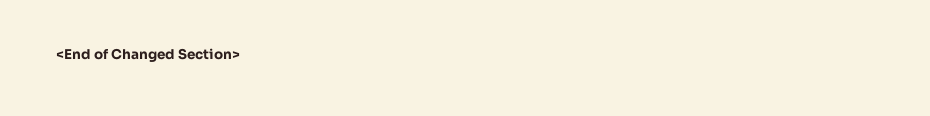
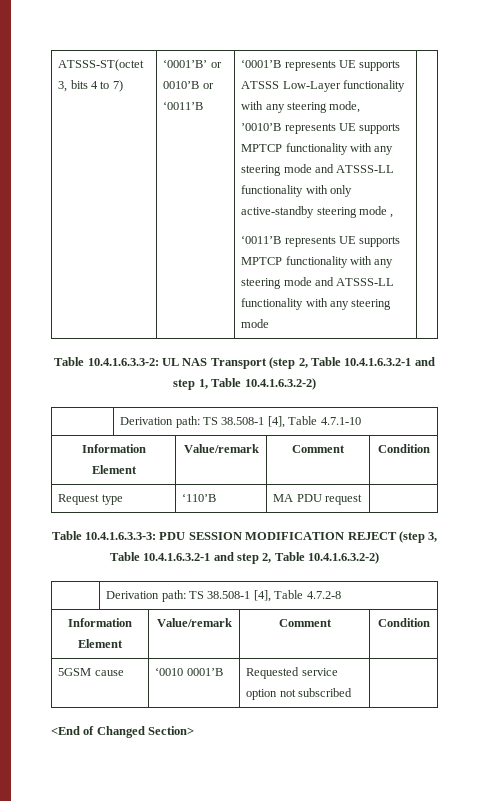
+ ATSSS-ST(octet 3, bits 4 to 7) | ‘0001’B’ or 0010’B or ‘0011’B | ‘0001’B represents UE supports ATSSS Low-Layer functionality with any steering mode,
+ ’0010’B represents UE supports MPTCP functionality with any steering mode and ATSSS-LL functionality with only active-standby steering mode ,
+ ‘0011’B represents UE supports MPTCP functionality with any steering mode and ATSSS-LL functionality with any steering mode |
+ Table 10.4.1.6.3.3-2: UL NAS Transport (step 2, Table 10.4.1.6.3.2-1 and step 1, Table 10.4.1.6.3.2-2)
+ | Derivation path: TS 38.508-1 [4], Table 4.7.1-10
+ Information Element | Value/remark | Comment | Condition
+ Request type | ‘110’B | MA PDU request |
+ Table 10.4.1.6.3.3-3: PDU SESSION MODIFICATION REJECT (step 3, Table 10.4.1.6.3.2-1 and step 2, Table 10.4.1.6.3.2-2)
+ | Derivation path: TS 38.508-1 [4], Table 4.7.2-8
+ Information Element | Value/remark | Comment | Condition
+ 5GSM cause | ‘0010 0001’B | Requested service option not subscribed |

